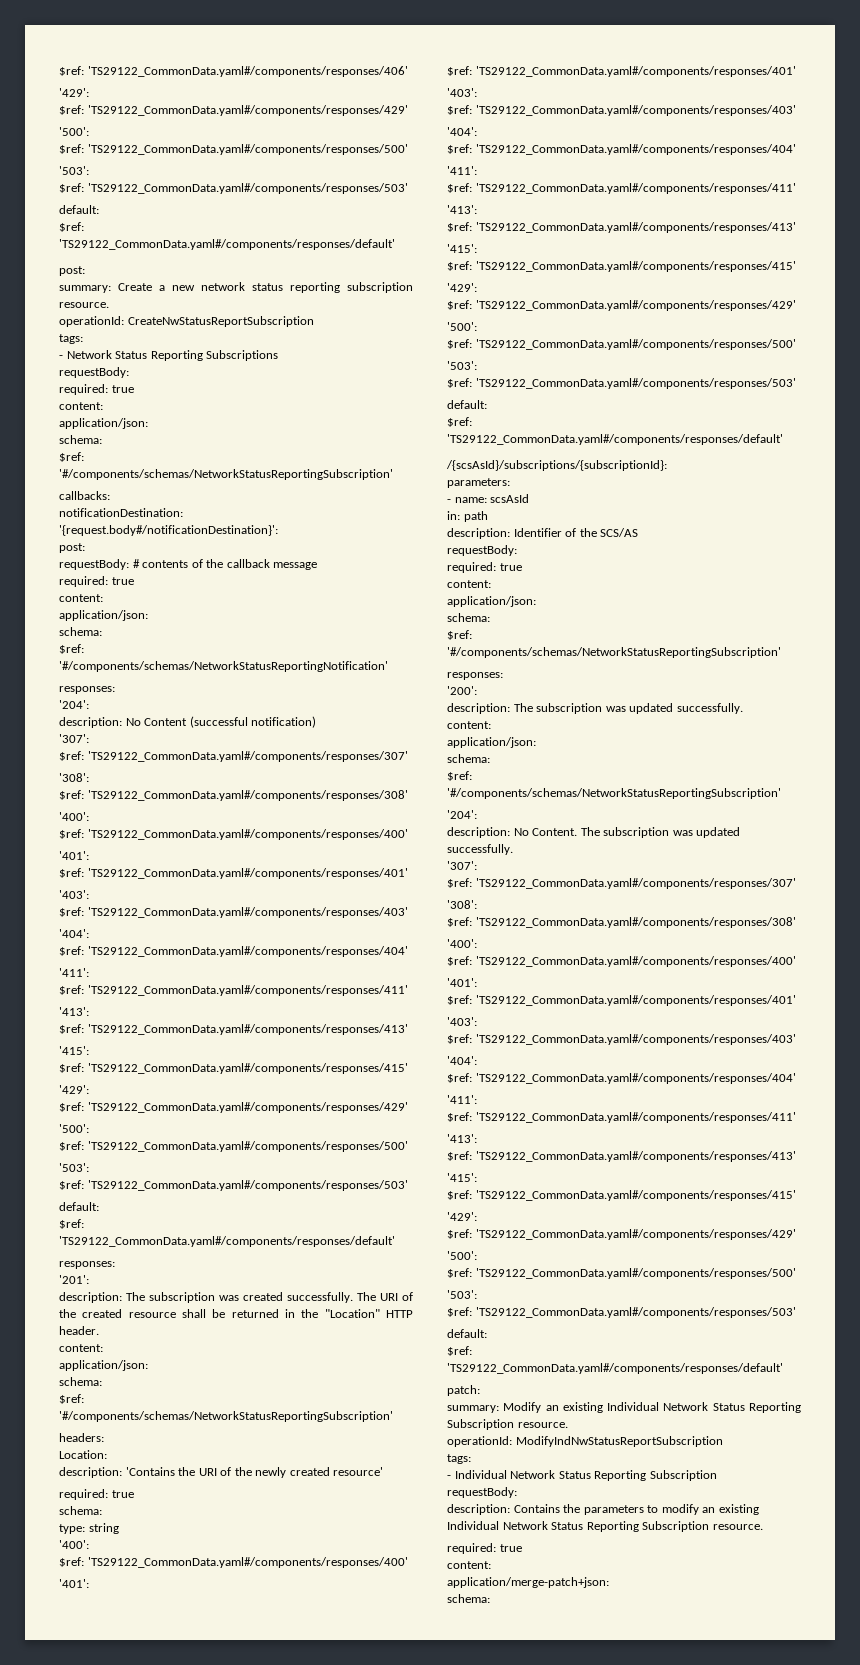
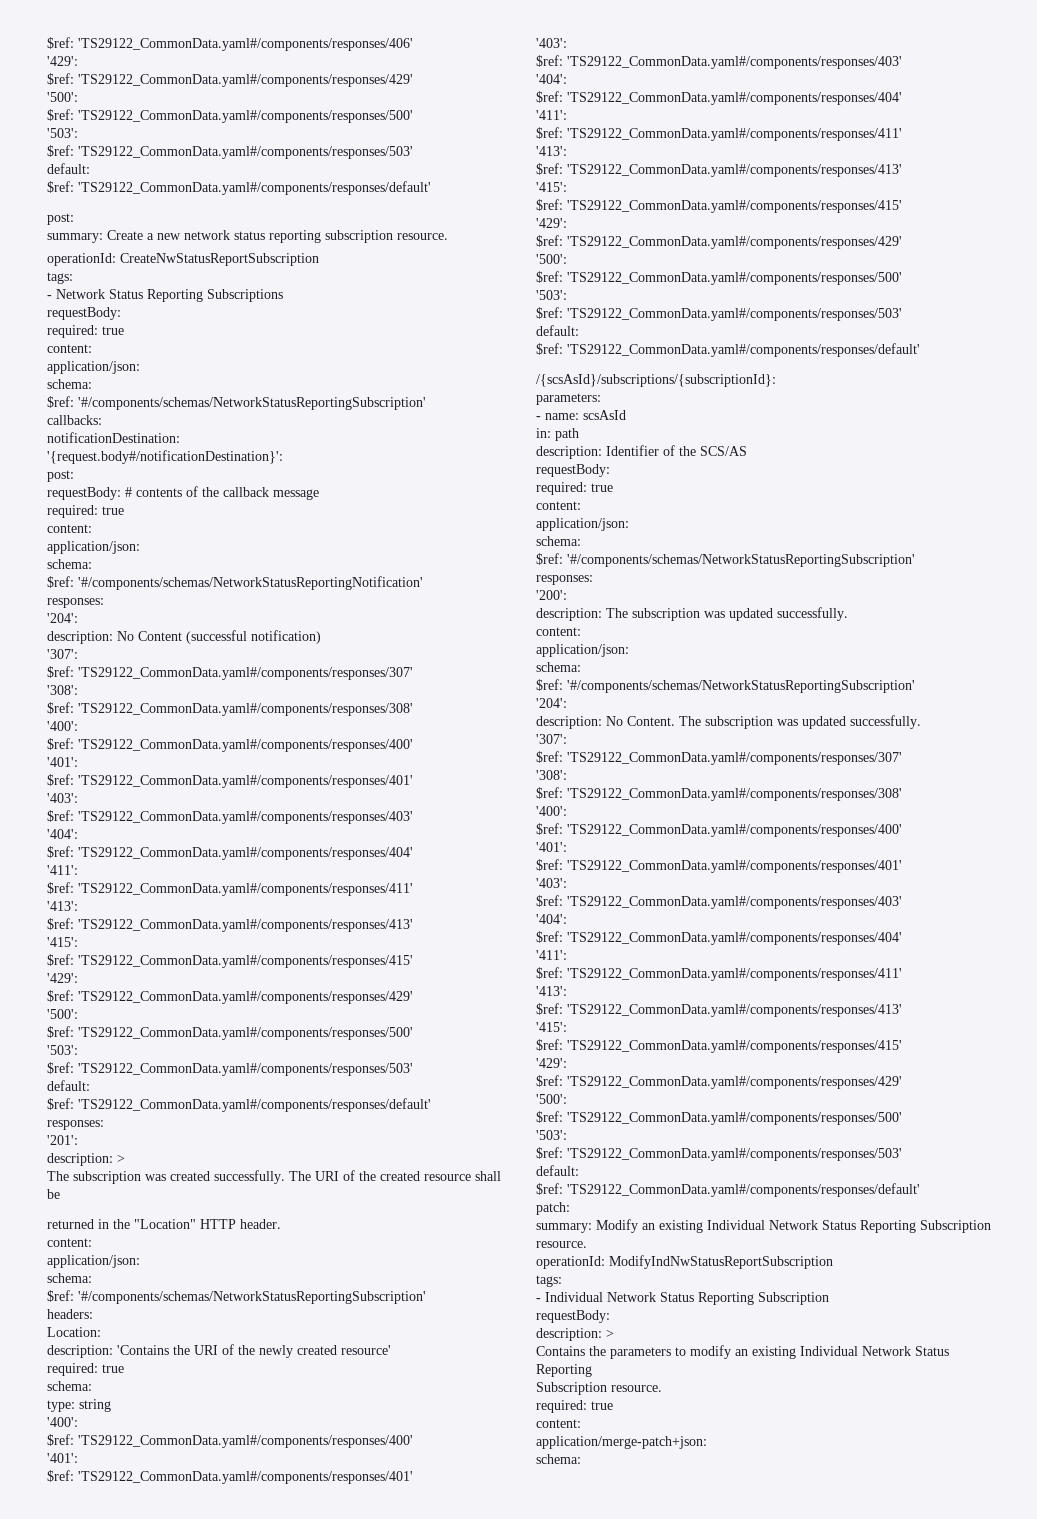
  '201':
- description: The subscription was created successfully.
+ description: >
+ The subscription was created successfully.
- The URI of the created resource shall be returned in the "Location" HTTP header.
+ The URI of the created resource shall be
+ returned in the "Location" HTTP header.
  - Individual Network Status Reporting Subscription
  requestBody:
- description: Contains the parameters to modify an existing Individual Network Status Reporting Subscription resource.
+ description: >
+ Contains the parameters to modify an existing Individual Network Status Reporting
+ Subscription resource.

